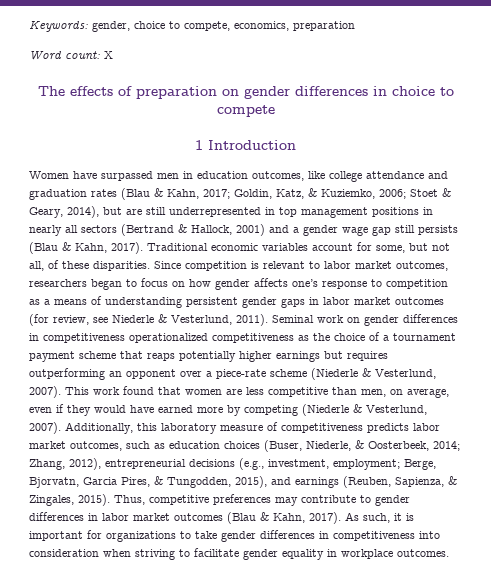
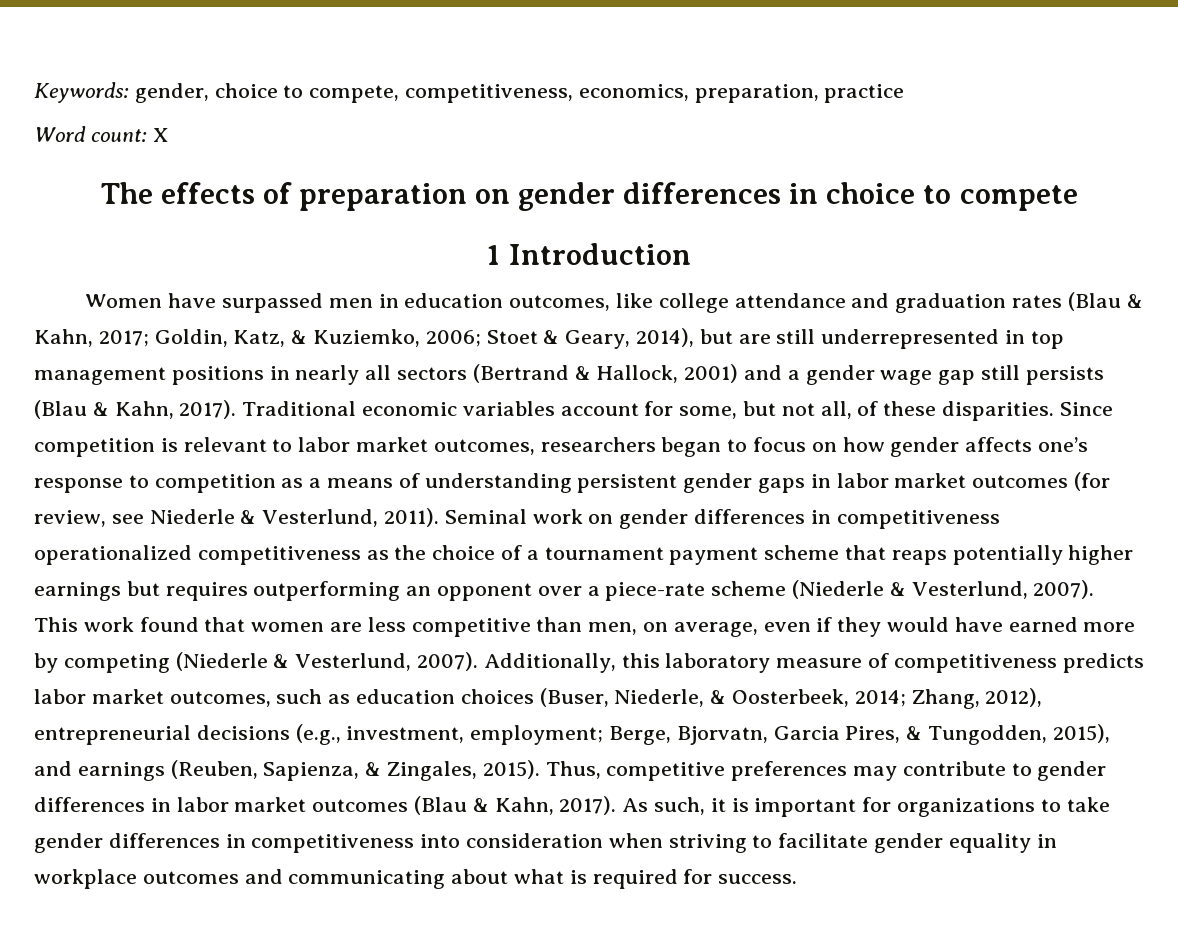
- Keywords: gender, choice to compete, economics, preparation
+ Keywords: gender, choice to compete, competitiveness, economics, preparation, practice
- As such, it is important for organizations to take gender differences in competitiveness into consideration when striving to facilitate gender equality in workplace outcomes.
+ As such, it is important for organizations to take gender differences in competitiveness into consideration when striving to facilitate gender equality in workplace outcomes and communicating about what is required for success.

